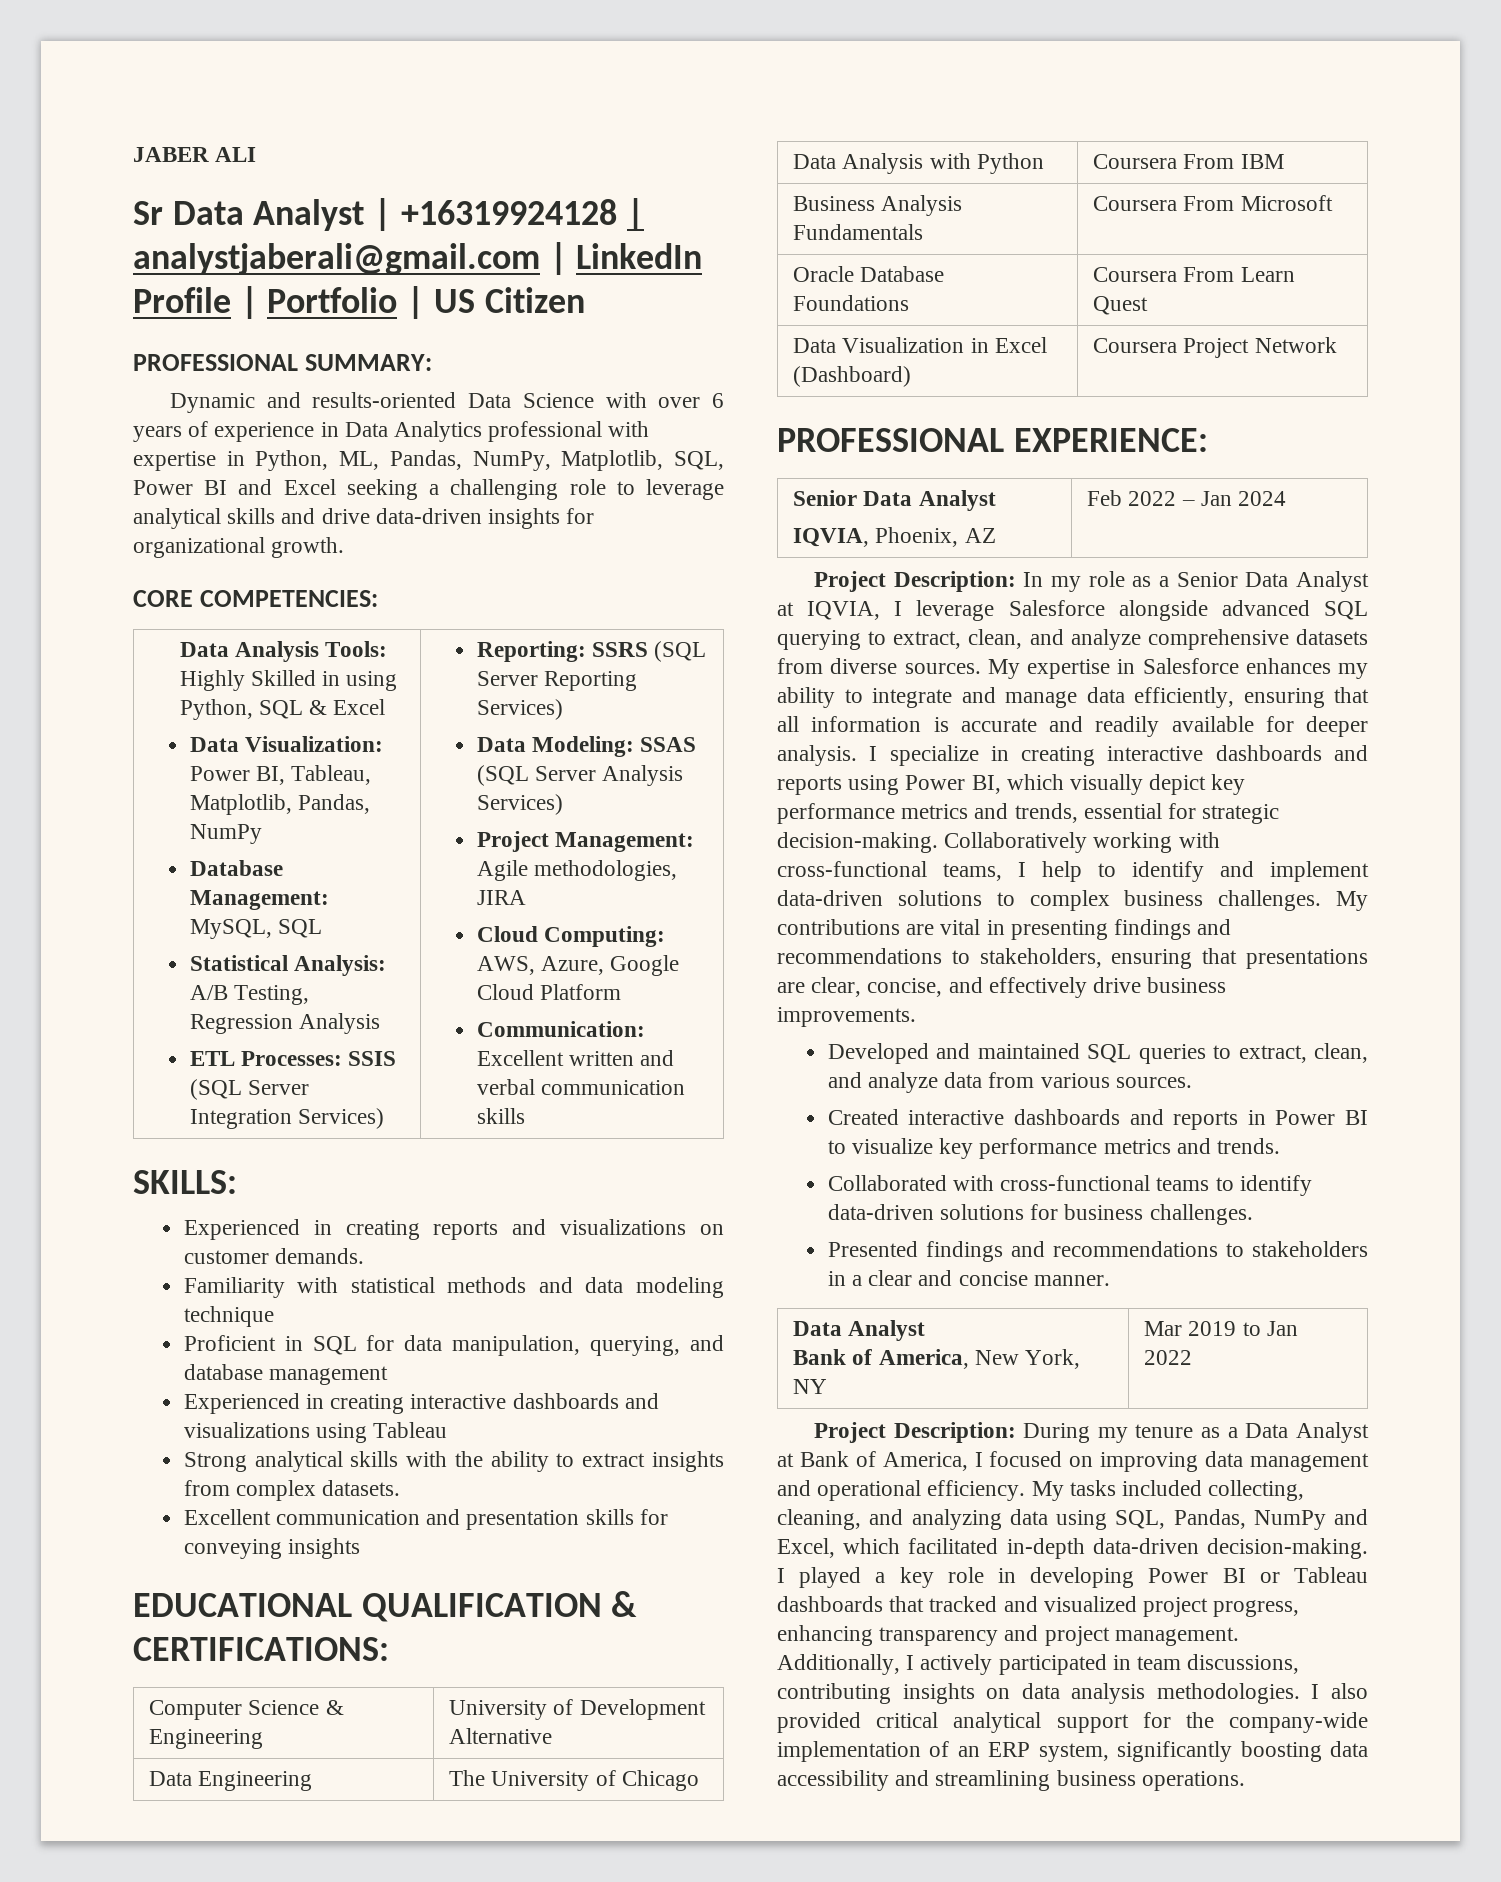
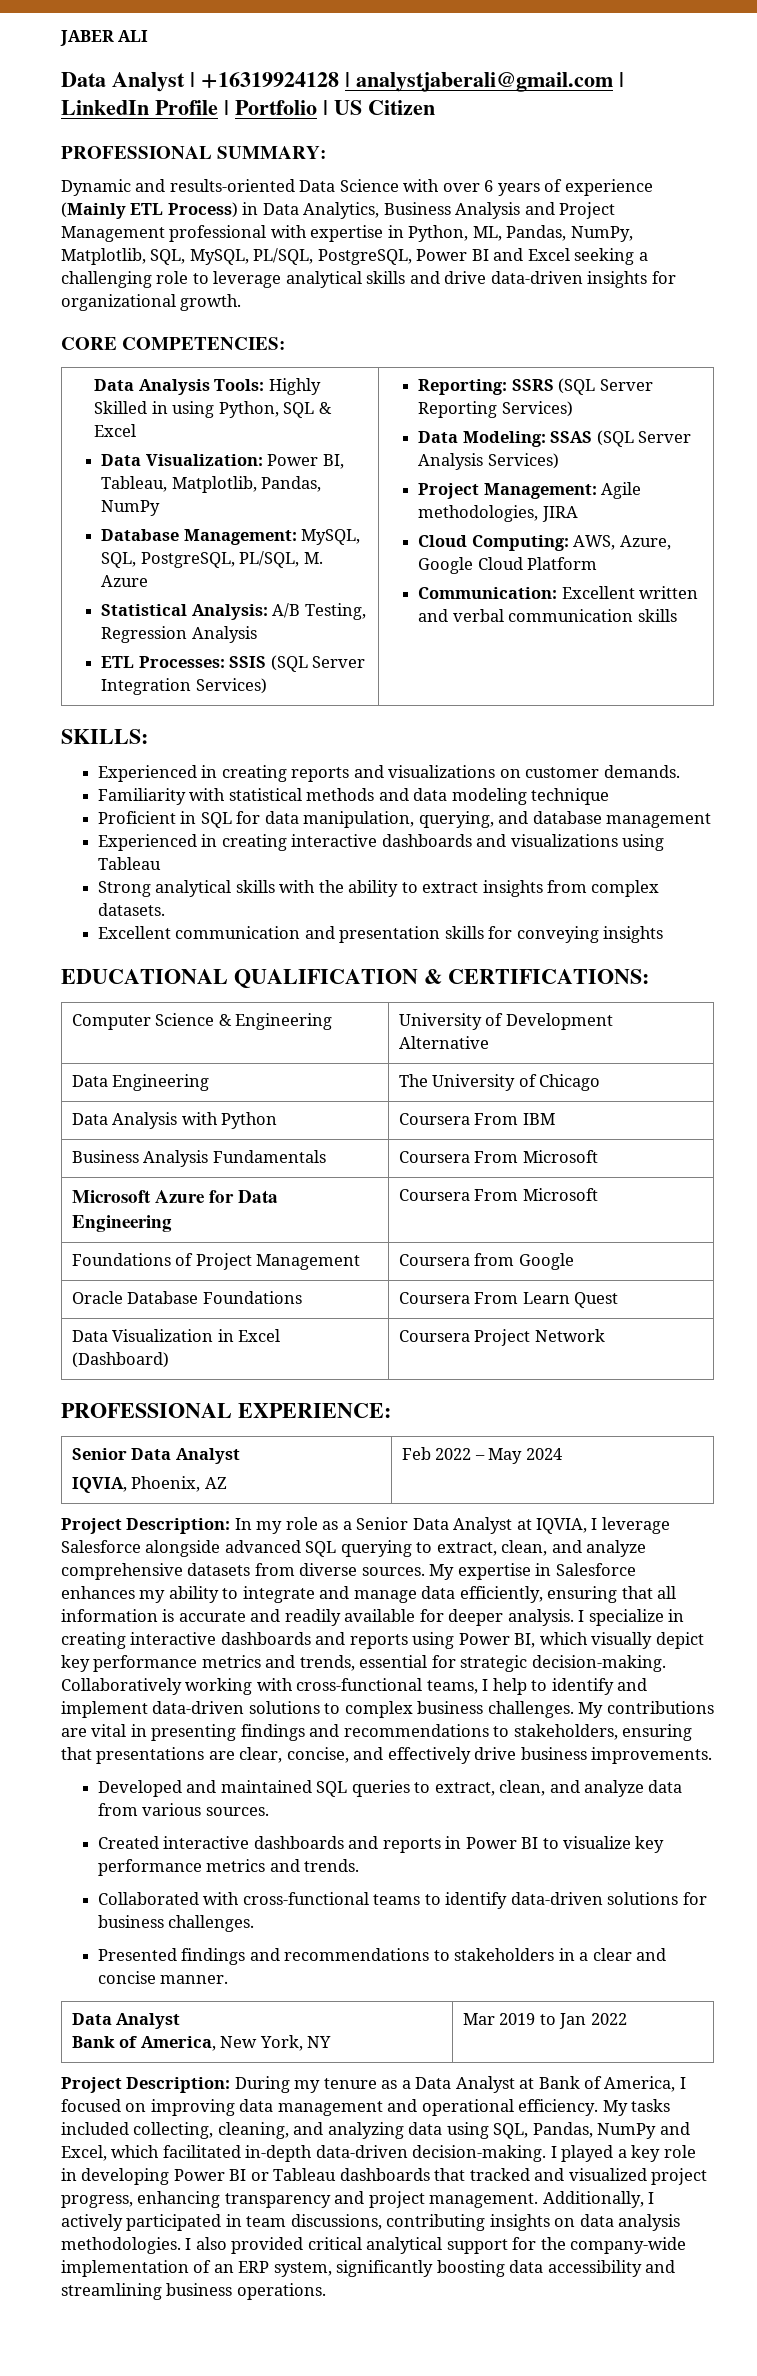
- Sr Data Analyst | +16319924128 | analystjaberali@gmail.com | LinkedIn Profile | Portfolio | US Citizen
+ Data Analyst | +16319924128 | analystjaberali@gmail.com | LinkedIn Profile | Portfolio | US Citizen
- Dynamic and results-oriented Data Science with over 6 years of experience in Data Analytics professional with expertise in Python, ML, Pandas, NumPy, Matplotlib, SQL, Power BI and Excel seeking a challenging role to leverage analytical skills and drive data-driven insights for organizational growth.
+ Dynamic and results-oriented Data Science with over 6 years of experience (Mainly ETL Process) in Data Analytics, Business Analysis and Project Management professional with expertise in Python, ML, Pandas, NumPy, Matplotlib, SQL, MySQL, PL/SQL, PostgreSQL, Power BI and Excel seeking a challenging role to leverage analytical skills and drive data-driven insights for organizational growth.
- Database Management: MySQL, SQL
+ Database Management: MySQL, SQL, PostgreSQL, PL/SQL, M. Azure
+ Microsoft Azure for Data Engineering | Coursera From Microsoft
+ Foundations of Project Management | Coursera from Google
  PROFESSIONAL EXPERIENCE:
  Senior Data Analyst
- IQVIA, Phoenix, AZ | Feb 2022 – Jan 2024
+ IQVIA, Phoenix, AZ | Feb 2022 – May 2024

